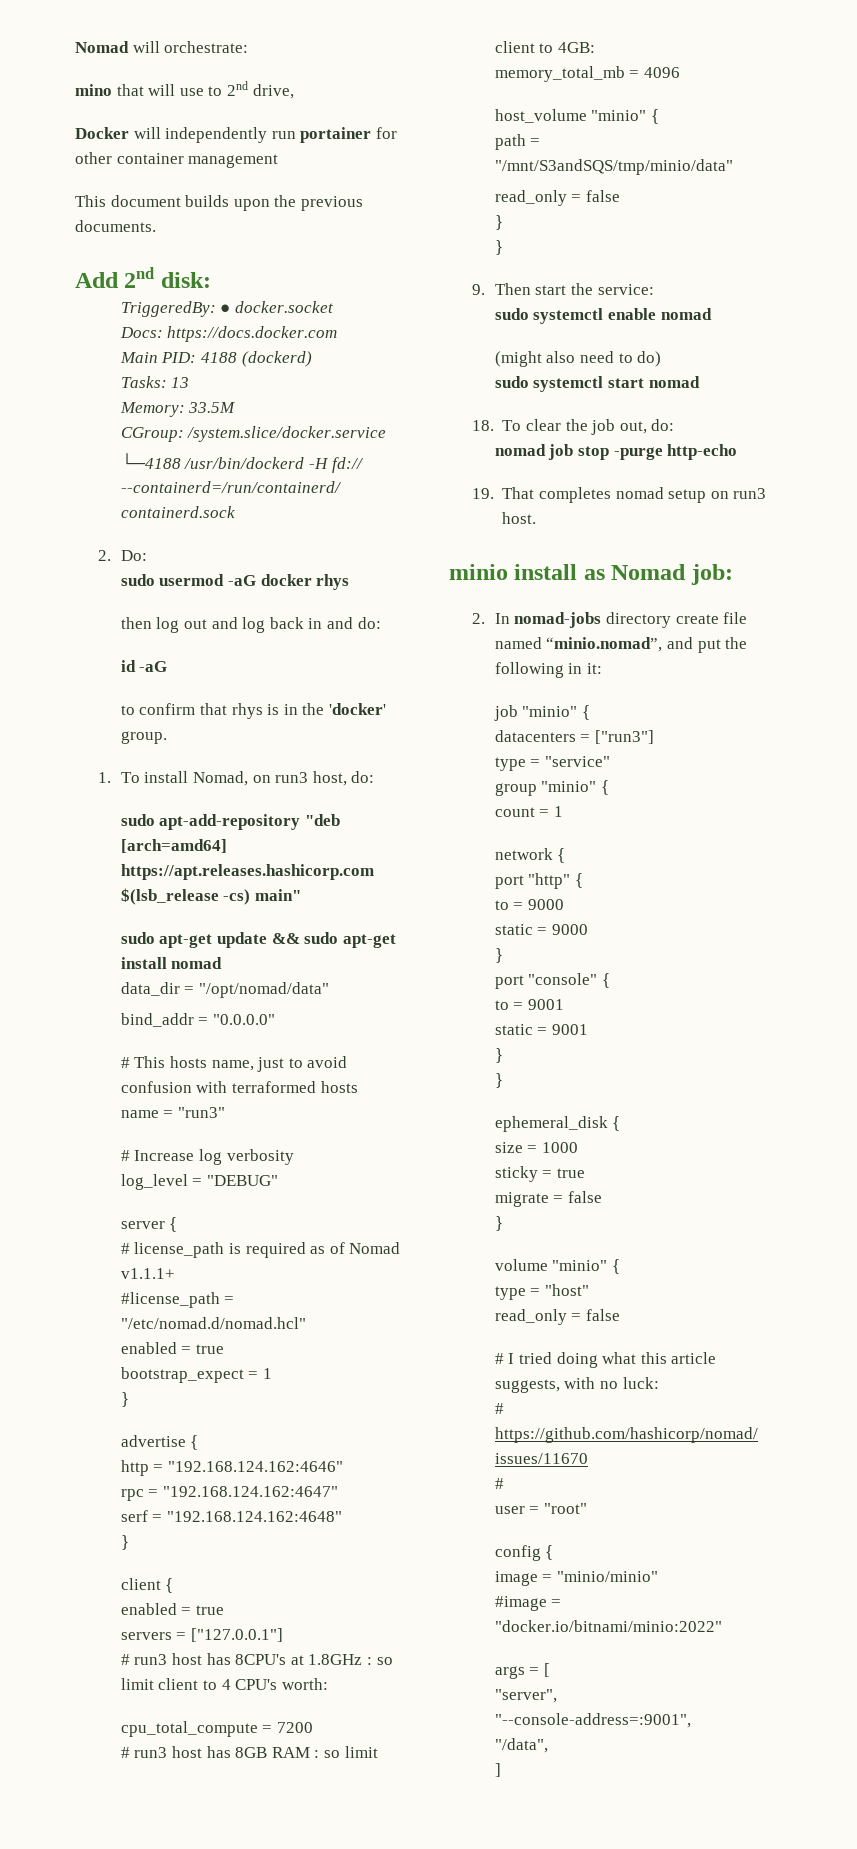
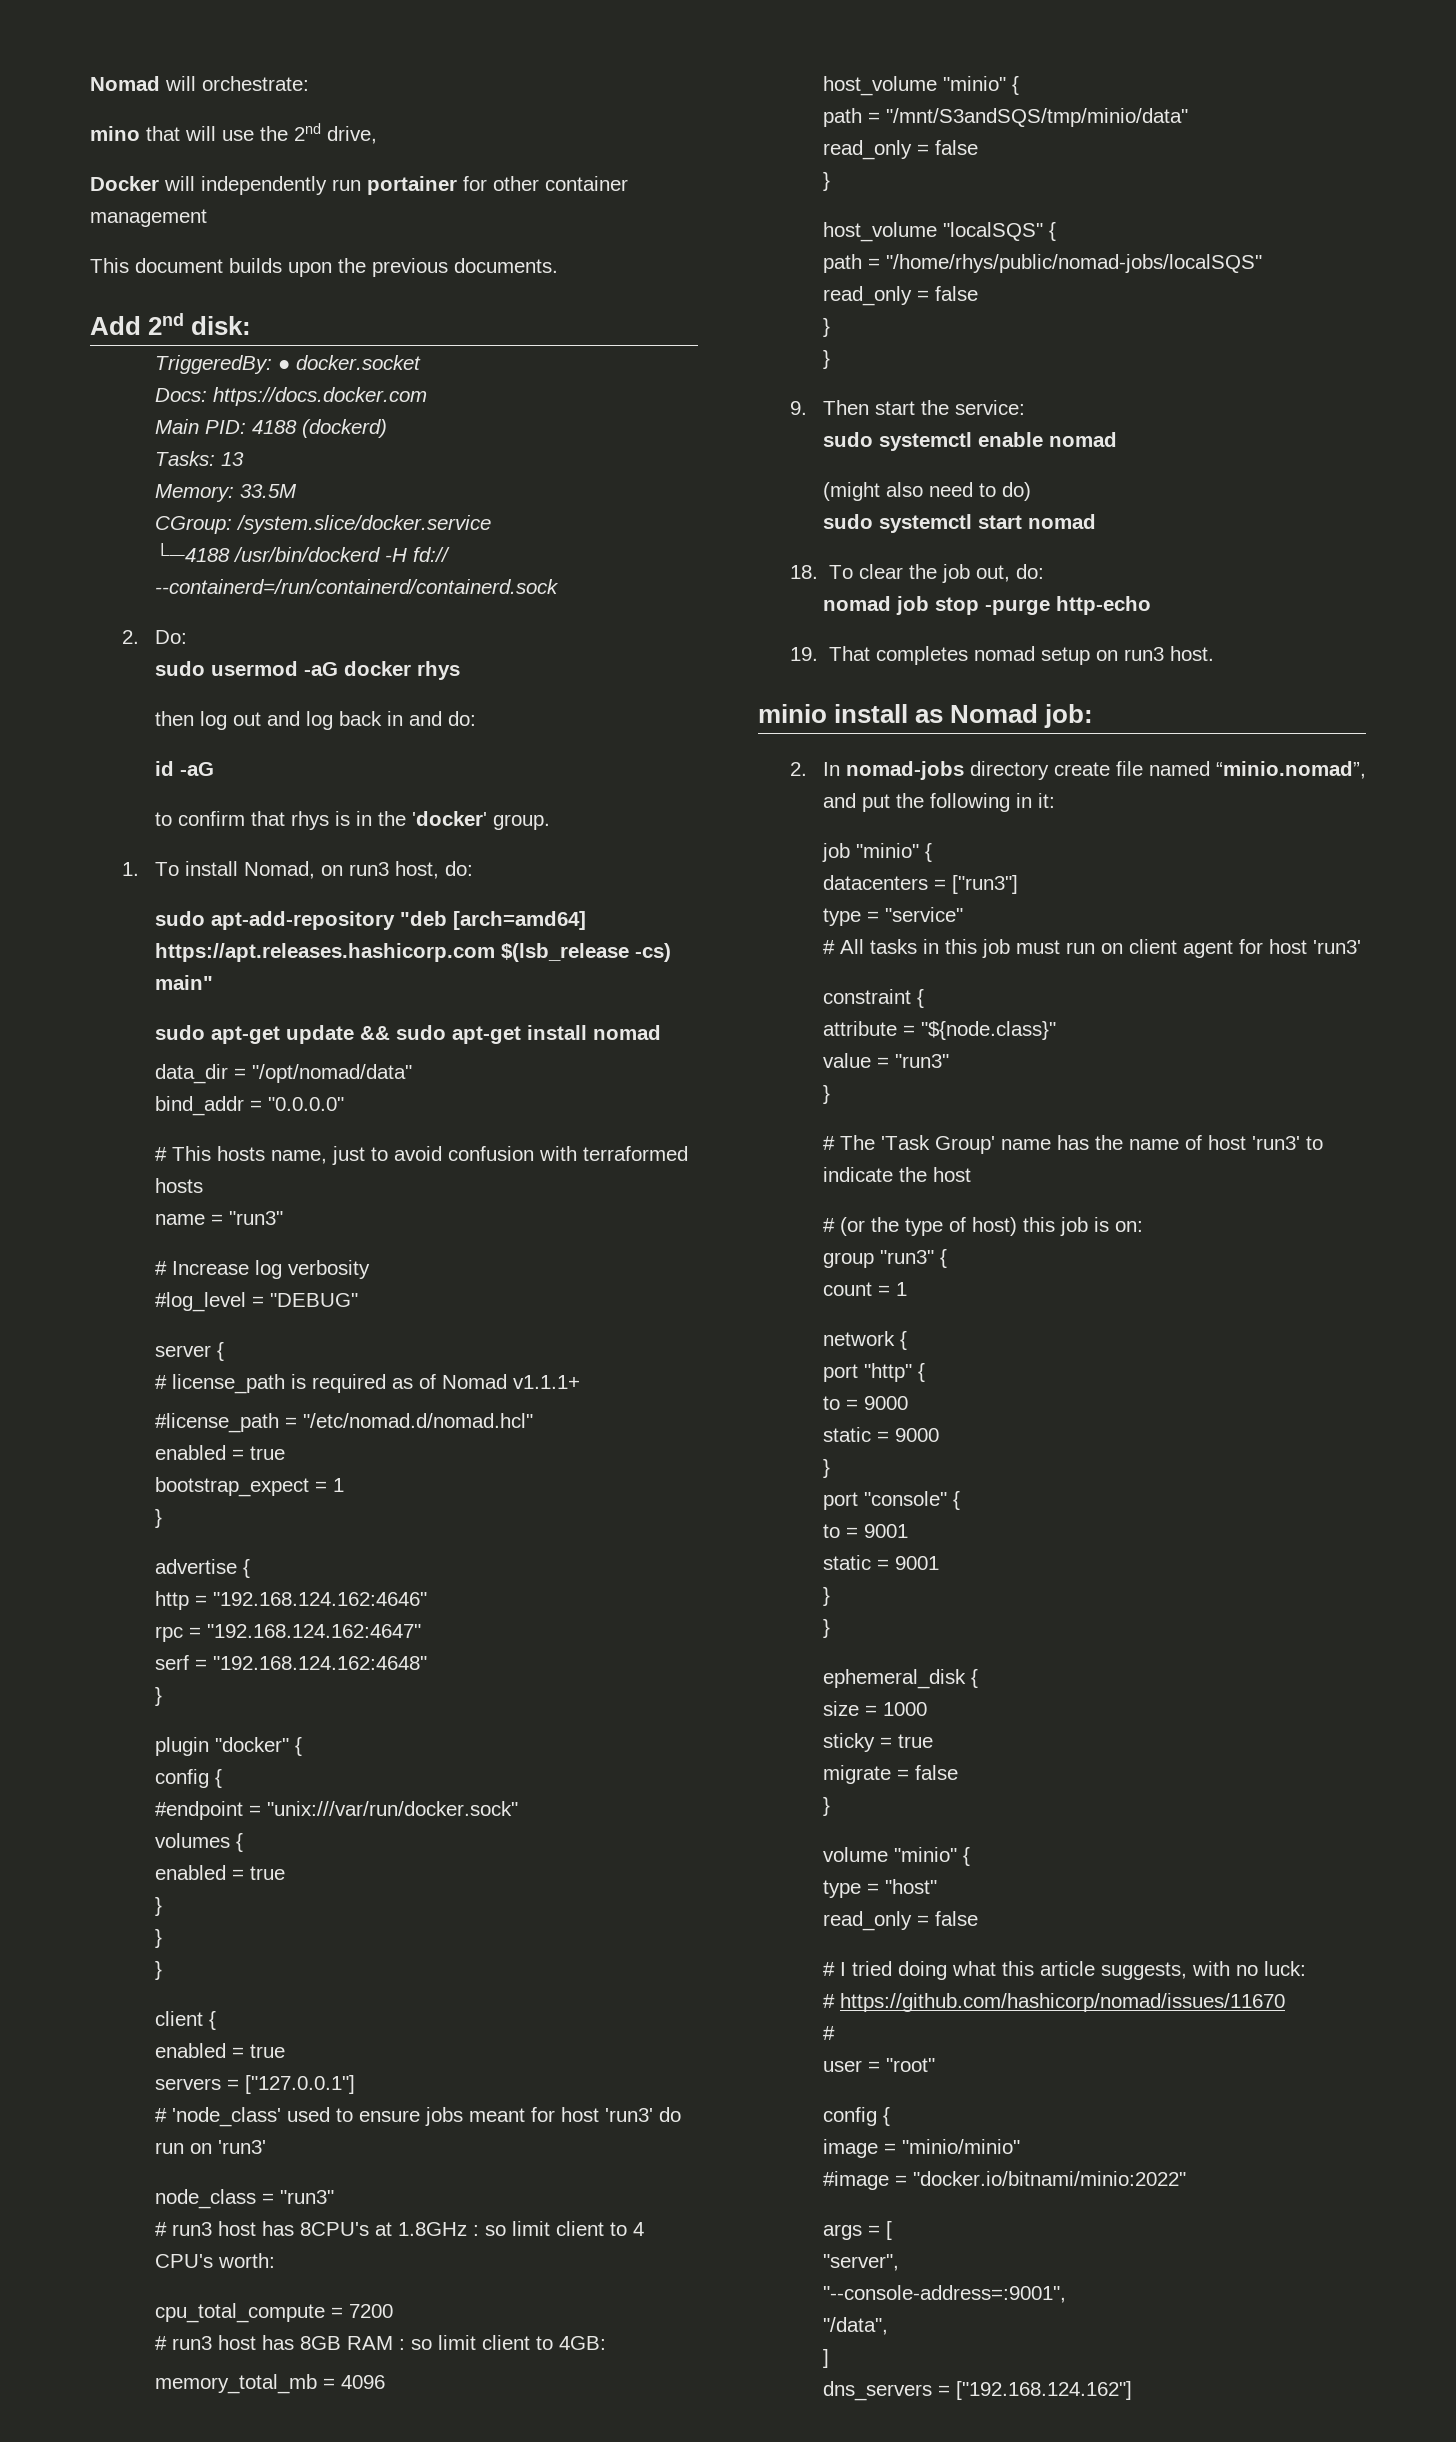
- mino that will use to 2nd drive,
+ mino that will use the 2nd drive,
- log_level = "DEBUG"
+ #log_level = "DEBUG"
+ plugin "docker" {
+ config {
+ #endpoint = "unix:///var/run/docker.sock"
+ volumes {
+ enabled = true
+ }
+ }
+ }
+ # 'node_class' used to ensure jobs meant for host 'run3' do run on 'run3'
+ node_class = "run3"
+ host_volume "localSQS" {
+ path = "/home/rhys/public/nomad-jobs/localSQS"
+ read_only = false
+ }
+ # All tasks in this job must run on client agent for host 'run3'
+ constraint {
+ attribute = "${node.class}"
+ value = "run3"
+ }
+ # The 'Task Group' name has the name of host 'run3' to indicate the host
+ # (or the type of host) this job is on:
- group "minio" {
+ group "run3" {
+ dns_servers = ["192.168.124.162"]

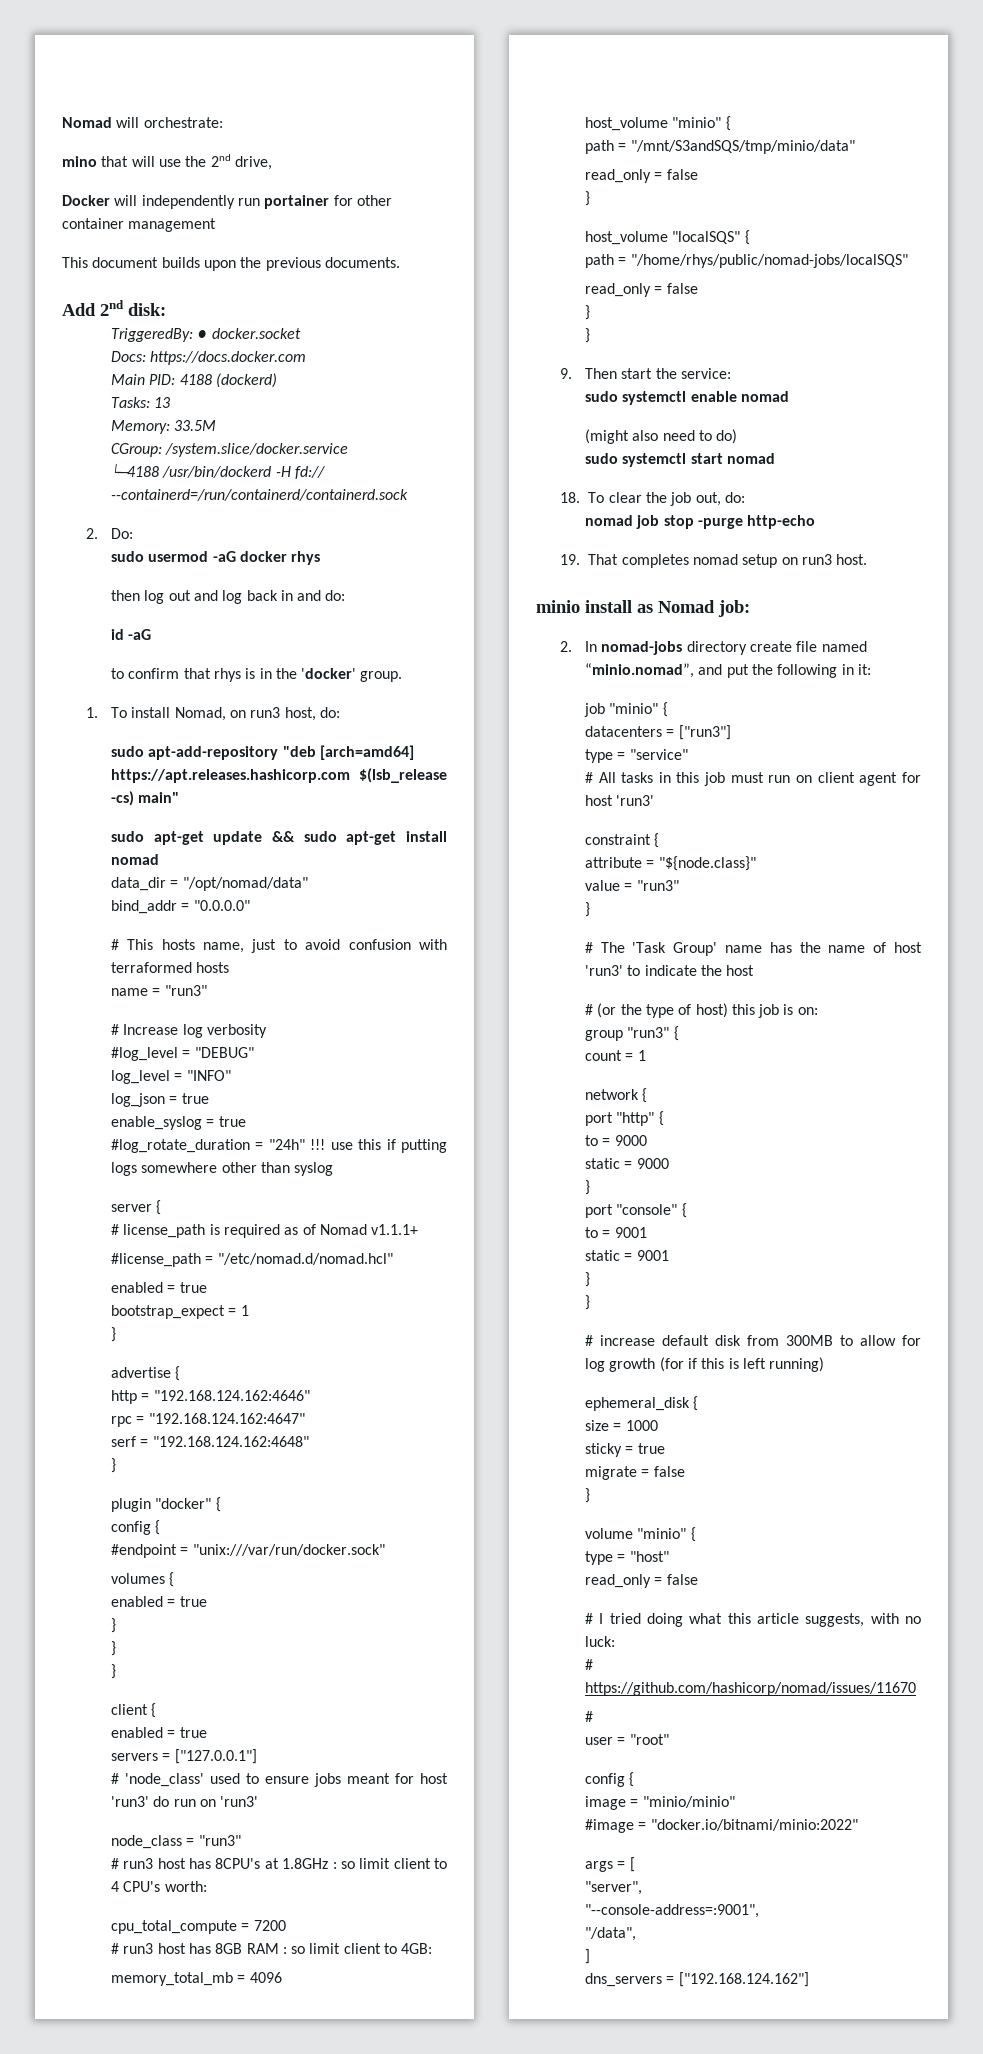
+ log_level = "INFO"
+ log_json = true
+ enable_syslog = true
+ #log_rotate_duration = "24h" !!! use this if putting logs somewhere other than syslog
+ # increase default disk from 300MB to allow for log growth (for if this is left running)

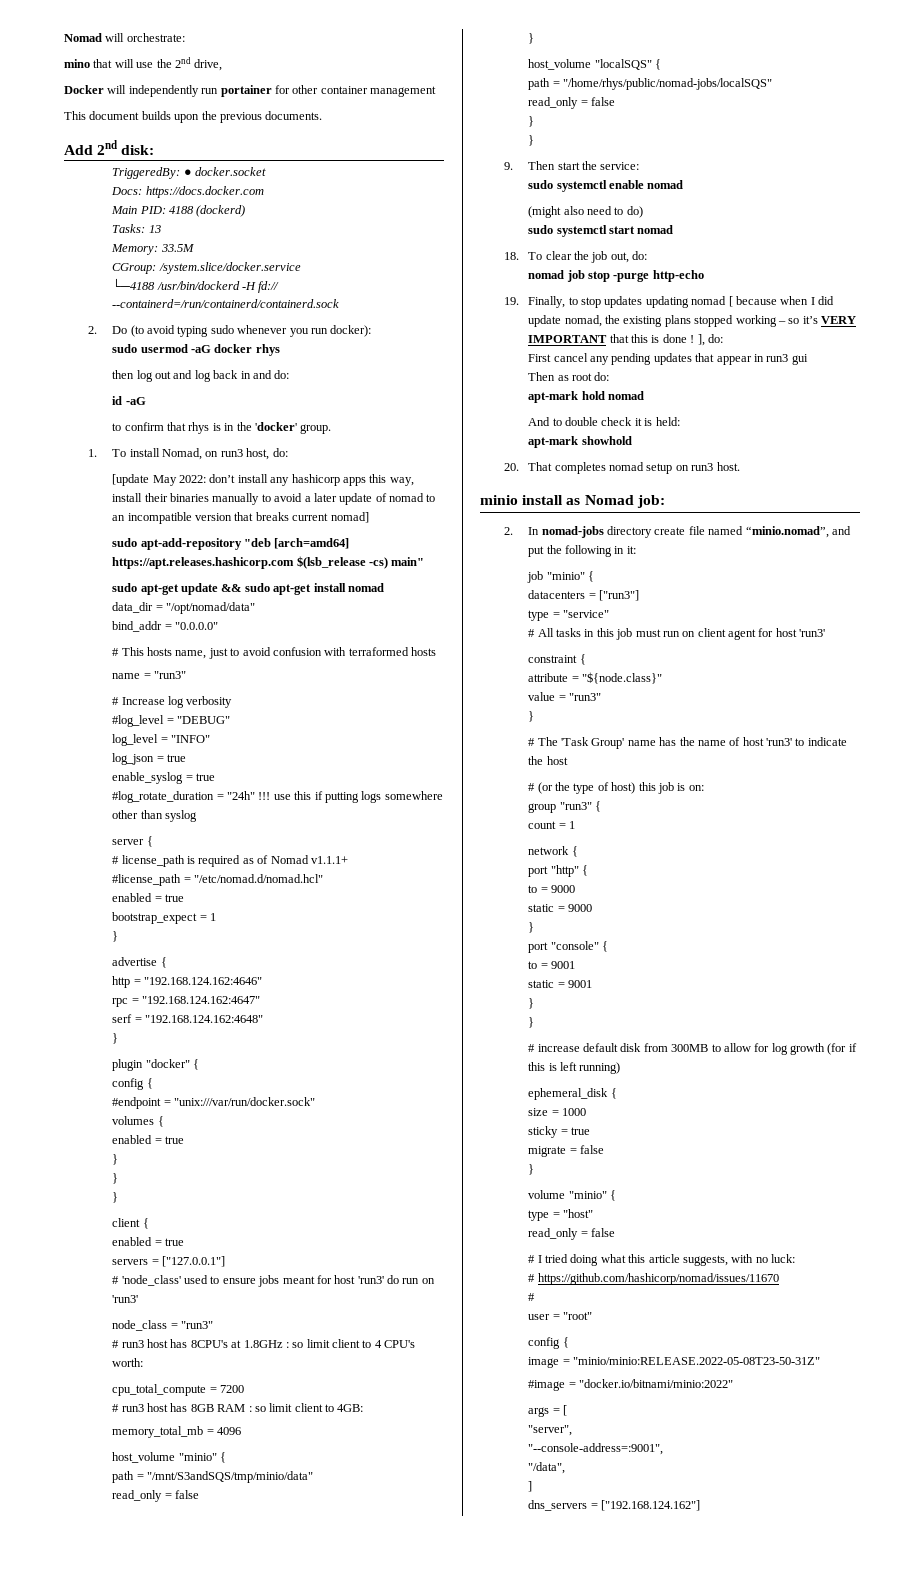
- 2. Do:
+ 2. Do (to avoid typing sudo whenever you run docker):
+ [update May 2022: don’t install any hashicorp apps this way, install their binaries manually to avoid a later update of nomad to an incompatible version that breaks current nomad]
- 19. That completes nomad setup on run3 host.
+ 19. Finally, to stop updates updating nomad [ because when I did update nomad, the existing plans stopped working – so it’s VERY IMPORTANT that this is done ! ], do:
+ First cancel any pending updates that appear in run3 gui
+ Then as root do:
+ apt-mark hold nomad
+ And to double check it is held:
+ apt-mark showhold
+ 20. That completes nomad setup on run3 host.
- image = "minio/minio"
+ image = "minio/minio:RELEASE.2022-05-08T23-50-31Z"

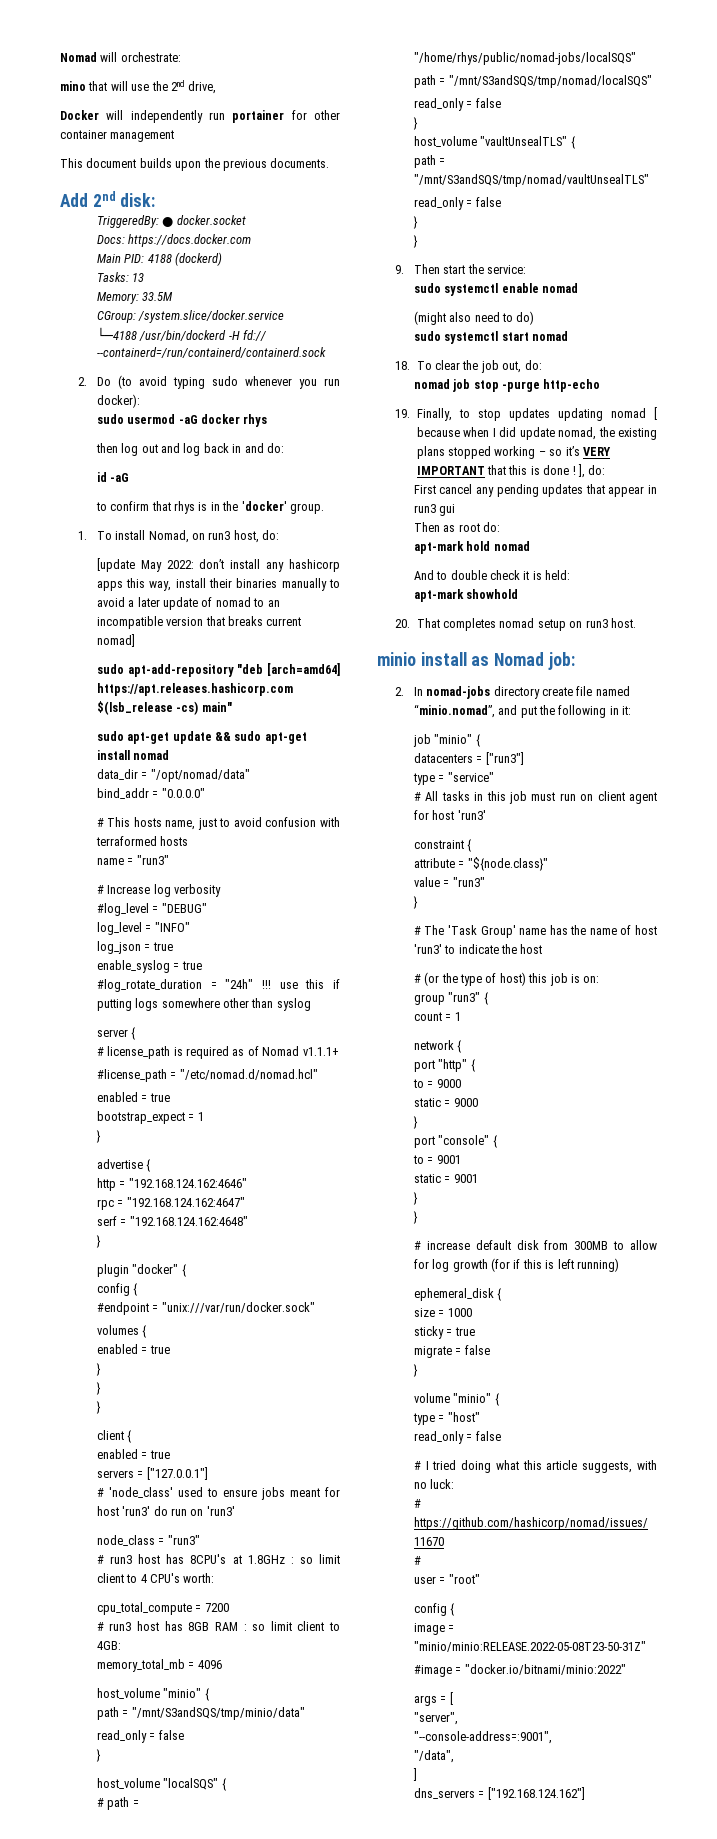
- path = "/home/rhys/public/nomad-jobs/localSQS"
+ # path = "/home/rhys/public/nomad-jobs/localSQS"
+ path = "/mnt/S3andSQS/tmp/nomad/localSQS"
+ read_only = false
+ }
+ host_volume "vaultUnsealTLS" {
+ path = "/mnt/S3andSQS/tmp/nomad/vaultUnsealTLS"

